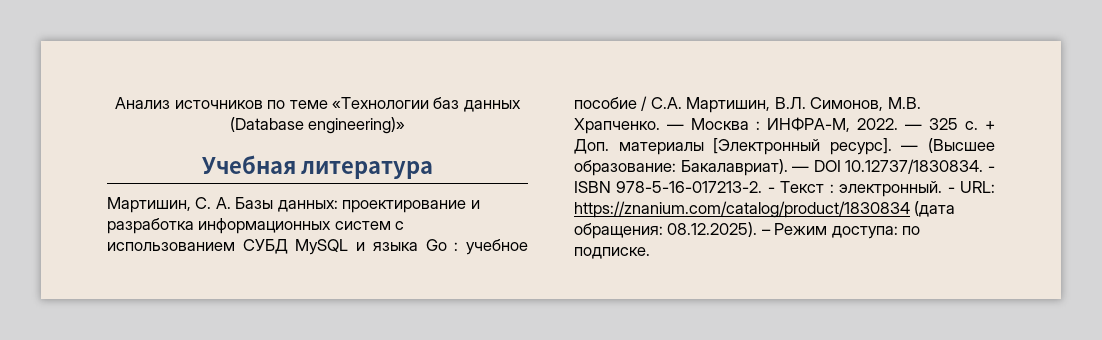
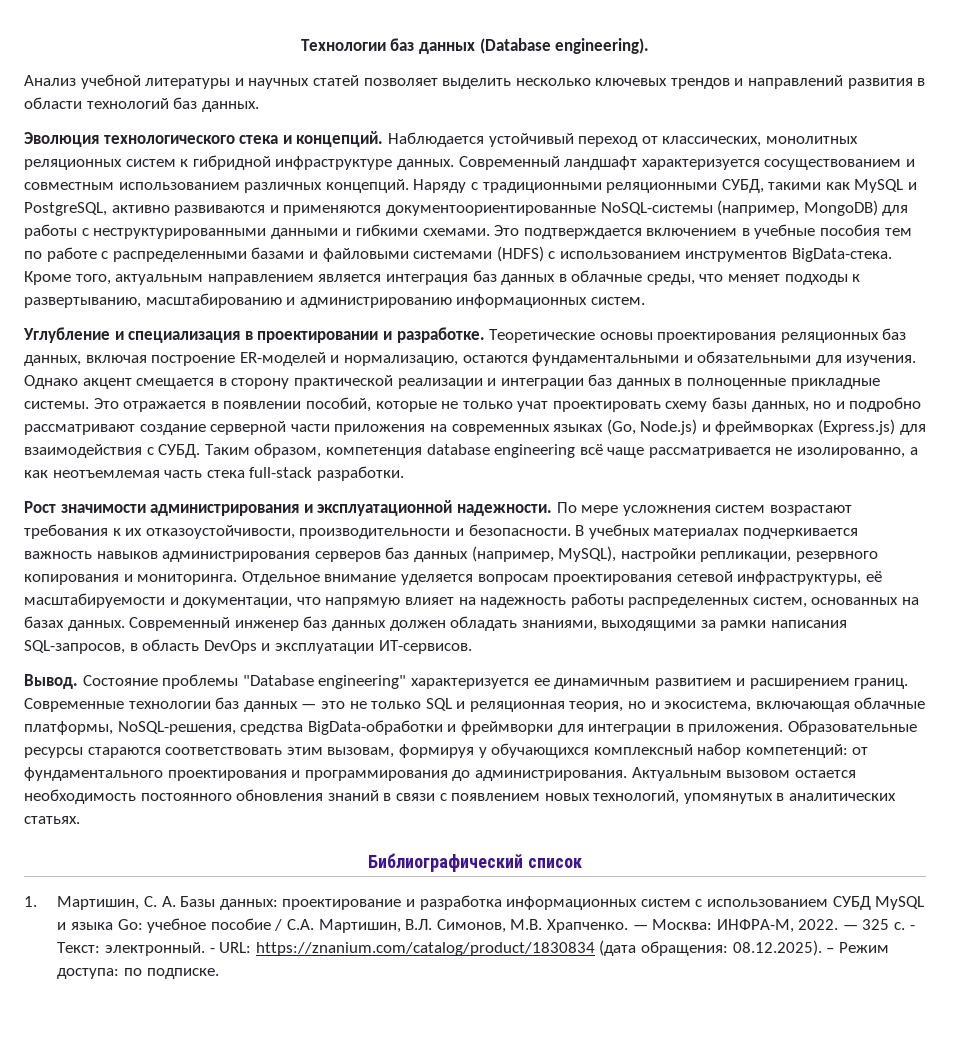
- Анализ источников по теме «Технологии баз данных (Database engineering)»
- Учебная литература
- Мартишин, С. А. Базы данных: проектирование и разработка информационных систем с использованием СУБД MySQL и языка Go : учебное пособие / С.А. Мартишин, В.Л. Симонов, М.В. Храпченко.
+ Технологии баз данных (Database engineering).
+ Анализ учебной литературы и научных статей позволяет выделить несколько ключевых трендов и направлений развития в области технологий баз данных.
+ Эволюция технологического стека и концепций. Наблюдается устойчивый переход от классических, монолитных реляционных систем к гибридной инфраструктуре данных. Современный ландшафт характеризуется сосуществованием и совместным использованием различных концепций. Наряду с традиционными реляционными СУБД, такими как MySQL и PostgreSQL, активно развиваются и применяются документоориентированные NoSQL-системы (например, MongoDB) для работы с неструктурированными данными и гибкими схемами. Это подтверждается включением в учебные пособия тем по работе с распределенными базами и файловыми системами (HDFS) с использованием инструментов BigData-стека. Кроме того, актуальным направлением является интеграция баз данных в облачные среды, что меняет подходы к развертыванию, масштабированию и администрированию информационных систем.
+ Углубление и специализация в проектировании и разработке. Теоретические основы проектирования реляционных баз данных, включая построение ER-моделей и нормализацию, остаются фундаментальными и обязательными для изучения. Однако акцент смещается в сторону практической реализации и интеграции баз данных в полноценные прикладные системы. Это отражается в появлении пособий, которые не только учат проектировать схему базы данных, но и подробно рассматривают создание серверной части приложения на современных языках (Go, Node.js) и фреймворках (Express.js) для взаимодействия с СУБД. Таким образом, компетенция database engineering всё чаще рассматривается не изолированно, а как неотъемлемая часть стека full-stack разработки.
+ Рост значимости администрирования и эксплуатационной надежности. По мере усложнения систем возрастают требования к их отказоустойчивости, производительности и безопасности. В учебных материалах подчеркивается важность навыков администрирования серверов баз данных (например, MySQL), настройки репликации, резервного копирования и мониторинга. Отдельное внимание уделяется вопросам проектирования сетевой инфраструктуры, её масштабируемости и документации, что напрямую влияет на надежность работы распределенных систем, основанных на базах данных. Современный инженер баз данных должен обладать знаниями, выходящими за рамки написания SQL-запросов, в область DevOps и эксплуатации ИТ-сервисов.
+ Вывод. Состояние проблемы "Database engineering" характеризуется ее динамичным развитием и расширением границ. Современные технологии баз данных — это не только SQL и реляционная теория, но и экосистема, включающая облачные платформы, NoSQL-решения, средства BigData-обработки и фреймворки для интеграции в приложения. Образовательные ресурсы стараются соответствовать этим вызовам, формируя у обучающихся комплексный набор компетенций: от фундаментального проектирования и программирования до администрирования. Актуальным вызовом остается необходимость постоянного обновления знаний в связи с появлением новых технологий, упомянутых в аналитических статьях.
+ Библиографический список
+ 1. Мартишин, С. А. Базы данных: проектирование и разработка информационных систем с использованием СУБД MySQL и языка Go: учебное пособие / С.А. Мартишин, В.Л. Симонов, М.В. Храпченко.
- — Москва : ИНФРА-М, 2022.
+ — Москва: ИНФРА-М, 2022.
- + Доп. материалы [Электронный ресурс]. — (Высшее образование: Бакалавриат). — DOI 10.12737/1830834. - ISBN 978-5-16-017213-2. - Текст : электронный.
+ - Текст: электронный.

